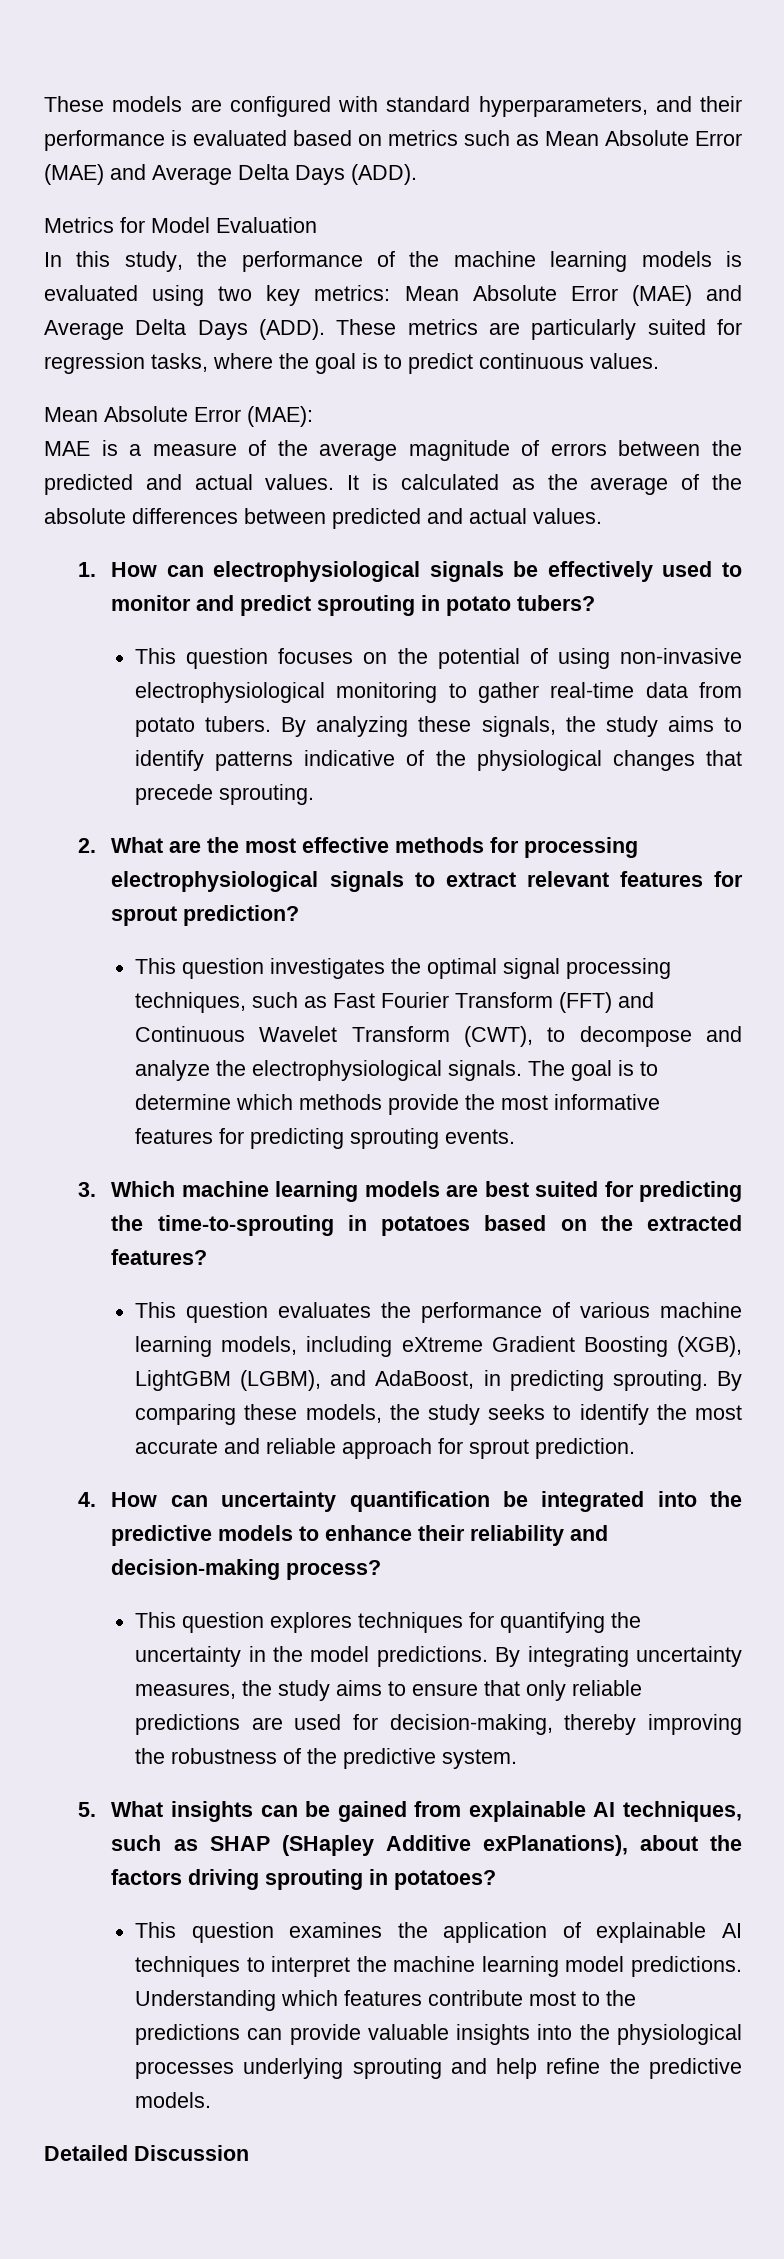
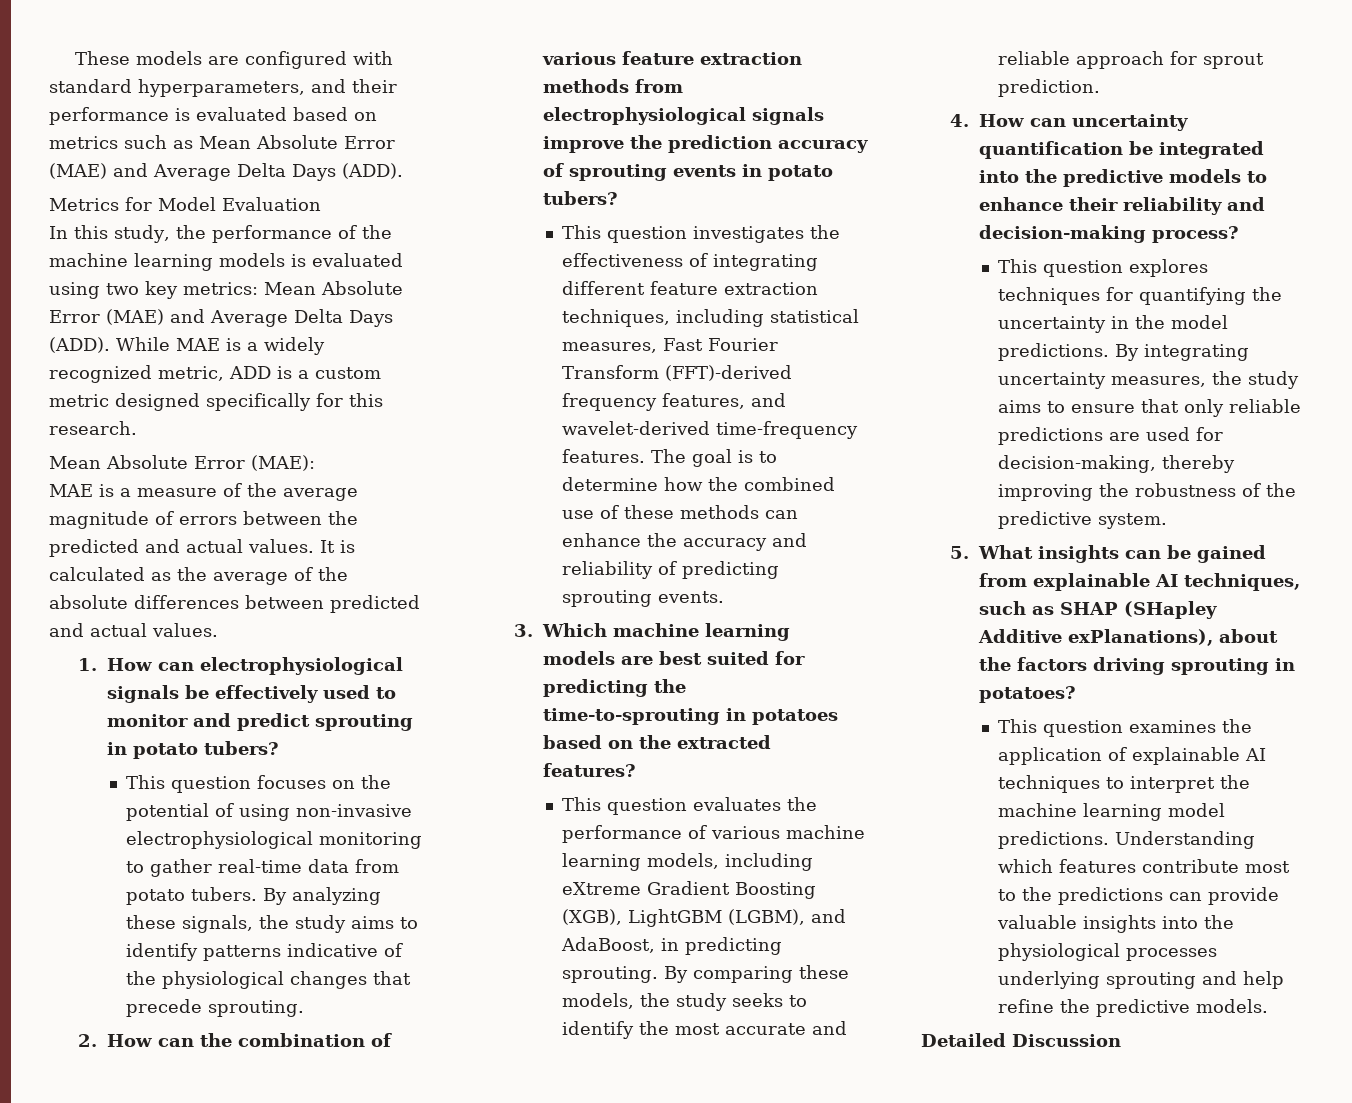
- These metrics are particularly suited for regression tasks, where the goal is to predict continuous values.
+ While MAE is a widely recognized metric, ADD is a custom metric designed specifically for this research.
- 2. What are the most effective methods for processing electrophysiological signals to extract relevant features for sprout prediction?
- This question investigates the optimal signal processing techniques, such as Fast Fourier Transform (FFT) and Continuous Wavelet Transform (CWT), to decompose and analyze the electrophysiological signals.
+ 2. How can the combination of various feature extraction methods from electrophysiological signals improve the prediction accuracy of sprouting events in potato tubers?
+ This question investigates the effectiveness of integrating different feature extraction techniques, including statistical measures, Fast Fourier Transform (FFT)-derived frequency features, and wavelet-derived time-frequency features.
- The goal is to determine which methods provide the most informative features for predicting sprouting events.
+ The goal is to determine how the combined use of these methods can enhance the accuracy and reliability of predicting sprouting events.

